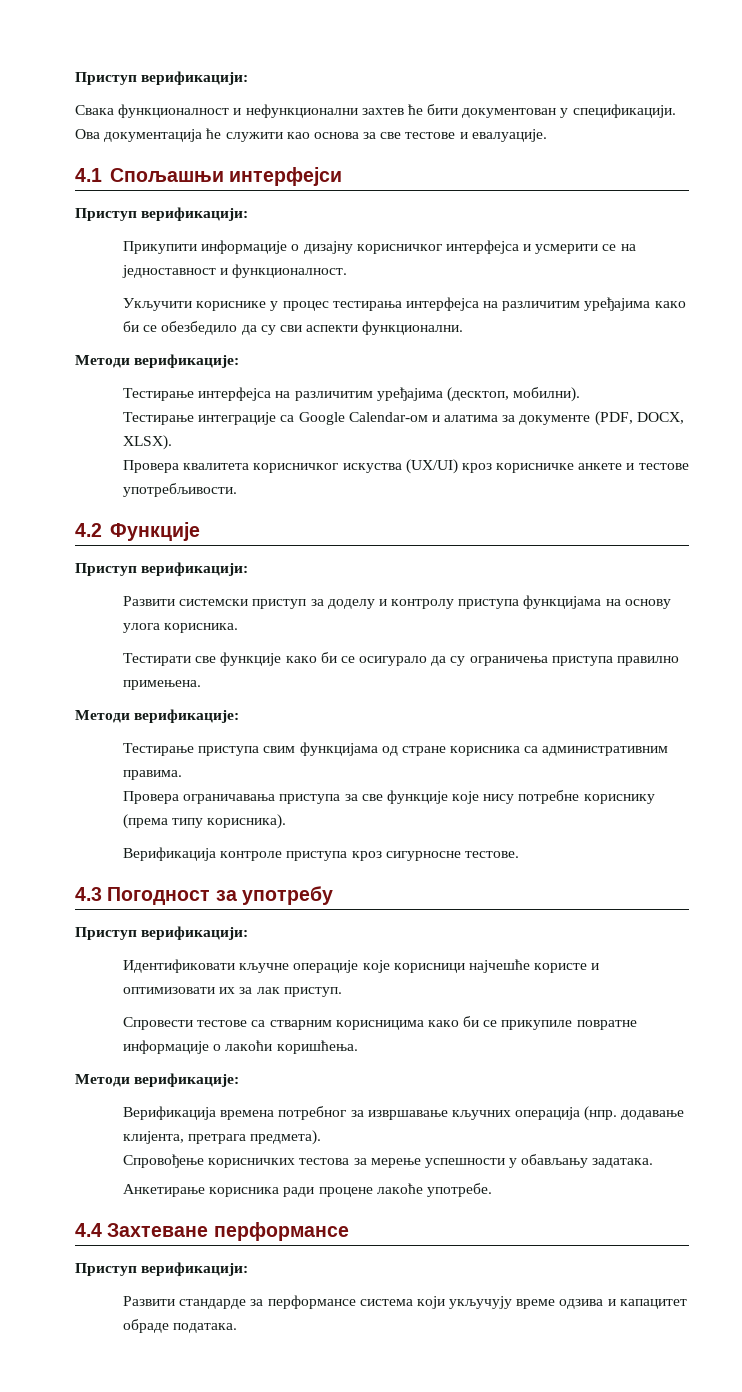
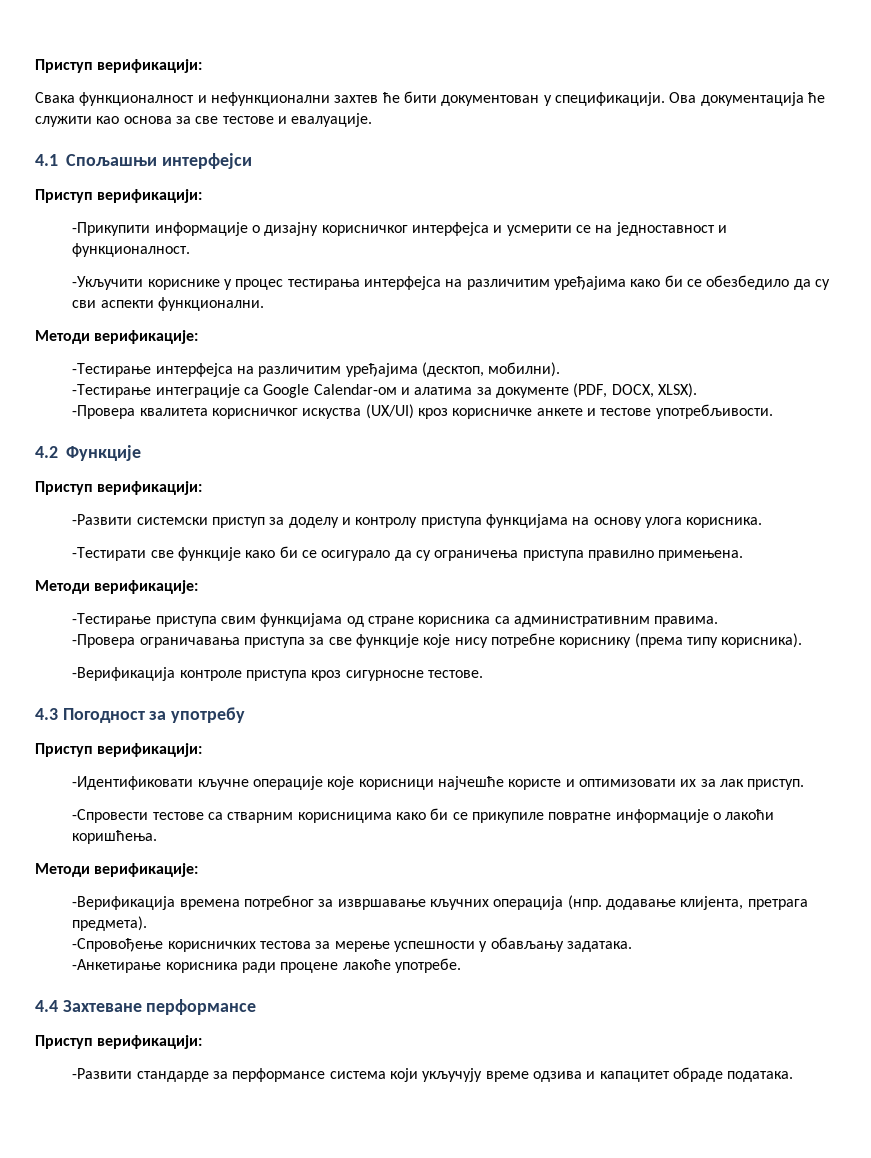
- Прикупити информације о дизајну корисничког интерфејса и усмерити се на једноставност и функционалност.
+ -Прикупити информације о дизајну корисничког интерфејса и усмерити се на једноставност и функционалност.
- Укључити кориснике у процес тестирања интерфејса на различитим уређајима како би се обезбедило да су сви аспекти функционални.
+ -Укључити кориснике у процес тестирања интерфејса на различитим уређајима како би се обезбедило да су сви аспекти функционални.
- Тестирање интерфејса на различитим уређајима (десктоп, мобилни).
+ -Тестирање интерфејса на различитим уређајима (десктоп, мобилни).
- Тестирање интеграције са Google Calendar-ом и алатима за документе (PDF, DOCX, XLSX).
+ -Тестирање интеграције са Google Calendar-ом и алатима за документе (PDF, DOCX, XLSX).
- Провера квалитета корисничког искуства (UX/UI) кроз корисничке анкете и тестове употребљивости.
+ -Провера квалитета корисничког искуства (UX/UI) кроз корисничке анкете и тестове употребљивости.
- Развити системски приступ за доделу и контролу приступа функцијама на основу улога корисника.
+ -Развити системски приступ за доделу и контролу приступа функцијама на основу улога корисника.
- Тестирати све функције како би се осигурало да су ограничења приступа правилно примењена.
+ -Тестирати све функције како би се осигурало да су ограничења приступа правилно примењена.
- Тестирање приступа свим функцијама од стране корисника са административним правима.
+ -Тестирање приступа свим функцијама од стране корисника са административним правима.
- Провера ограничавања приступа за све функције које нису потребне кориснику (према типу корисника).
+ -Провера ограничавања приступа за све функције које нису потребне кориснику (према типу корисника).
- Верификација контроле приступа кроз сигурносне тестове.
+ -Верификација контроле приступа кроз сигурносне тестове.
- Идентификовати кључне операције које корисници најчешће користе и оптимизовати их за лак приступ.
+ -Идентификовати кључне операције које корисници најчешће користе и оптимизовати их за лак приступ.
- Спровести тестове са стварним корисницима како би се прикупиле повратне информације о лакоћи коришћења.
+ -Спровести тестове са стварним корисницима како би се прикупиле повратне информације о лакоћи коришћења.
- Верификација времена потребног за извршавање кључних операција (нпр. додавање клијента, претрага предмета).
+ -Верификација времена потребног за извршавање кључних операција (нпр. додавање клијента, претрага предмета).
- Спровођење корисничких тестова за мерење успешности у обављању задатака.
+ -Спровођење корисничких тестова за мерење успешности у обављању задатака.
- Анкетирање корисника ради процене лакоће употребе.
+ -Анкетирање корисника ради процене лакоће употребе.
- Развити стандарде за перформансе система који укључују време одзива и капацитет обраде података.
+ -Развити стандарде за перформансе система који укључују време одзива и капацитет обраде података.

